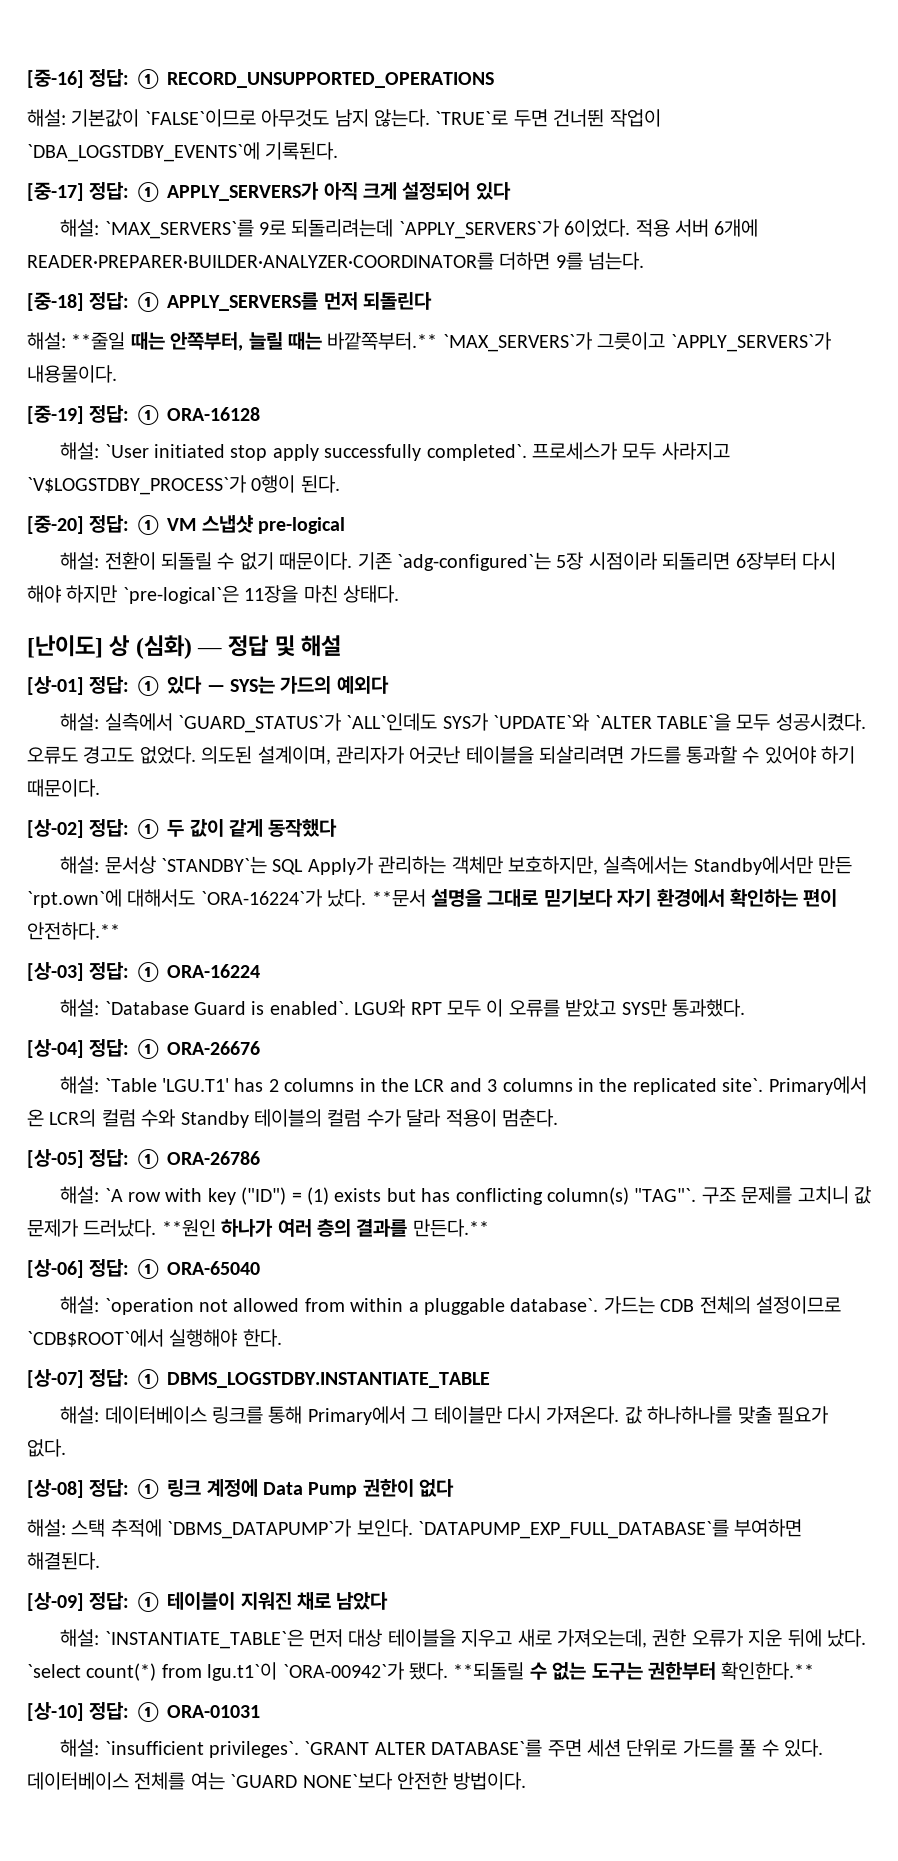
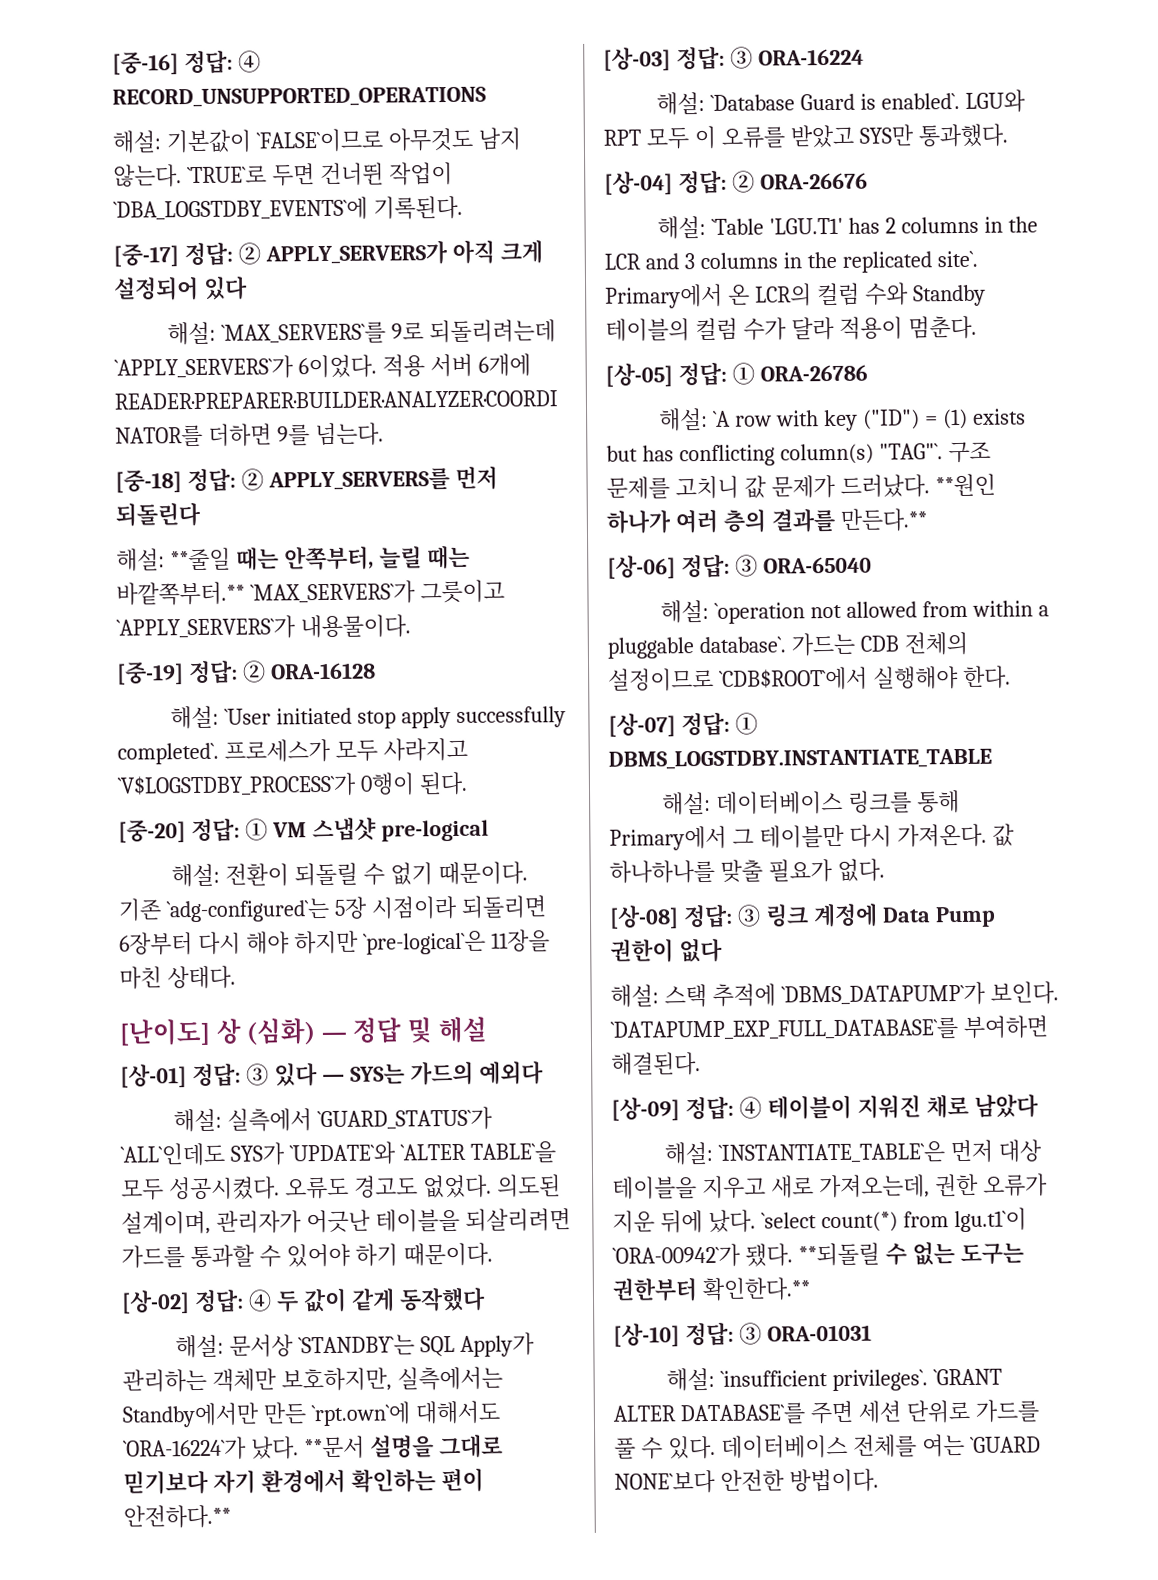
- [중-16] 정답: ① RECORD_UNSUPPORTED_OPERATIONS
+ [중-16] 정답: ④ RECORD_UNSUPPORTED_OPERATIONS
- [중-17] 정답: ① APPLY_SERVERS가 아직 크게 설정되어 있다
+ [중-17] 정답: ② APPLY_SERVERS가 아직 크게 설정되어 있다
- [중-18] 정답: ① APPLY_SERVERS를 먼저 되돌린다
+ [중-18] 정답: ② APPLY_SERVERS를 먼저 되돌린다
- [중-19] 정답: ① ORA-16128
+ [중-19] 정답: ② ORA-16128
- [상-01] 정답: ① 있다 — SYS는 가드의 예외다
+ [상-01] 정답: ③ 있다 — SYS는 가드의 예외다
- [상-02] 정답: ① 두 값이 같게 동작했다
+ [상-02] 정답: ④ 두 값이 같게 동작했다
- [상-03] 정답: ① ORA-16224
+ [상-03] 정답: ③ ORA-16224
- [상-04] 정답: ① ORA-26676
+ [상-04] 정답: ② ORA-26676
- [상-06] 정답: ① ORA-65040
+ [상-06] 정답: ③ ORA-65040
- [상-08] 정답: ① 링크 계정에 Data Pump 권한이 없다
+ [상-08] 정답: ③ 링크 계정에 Data Pump 권한이 없다
- [상-09] 정답: ① 테이블이 지워진 채로 남았다
+ [상-09] 정답: ④ 테이블이 지워진 채로 남았다
- [상-10] 정답: ① ORA-01031
+ [상-10] 정답: ③ ORA-01031

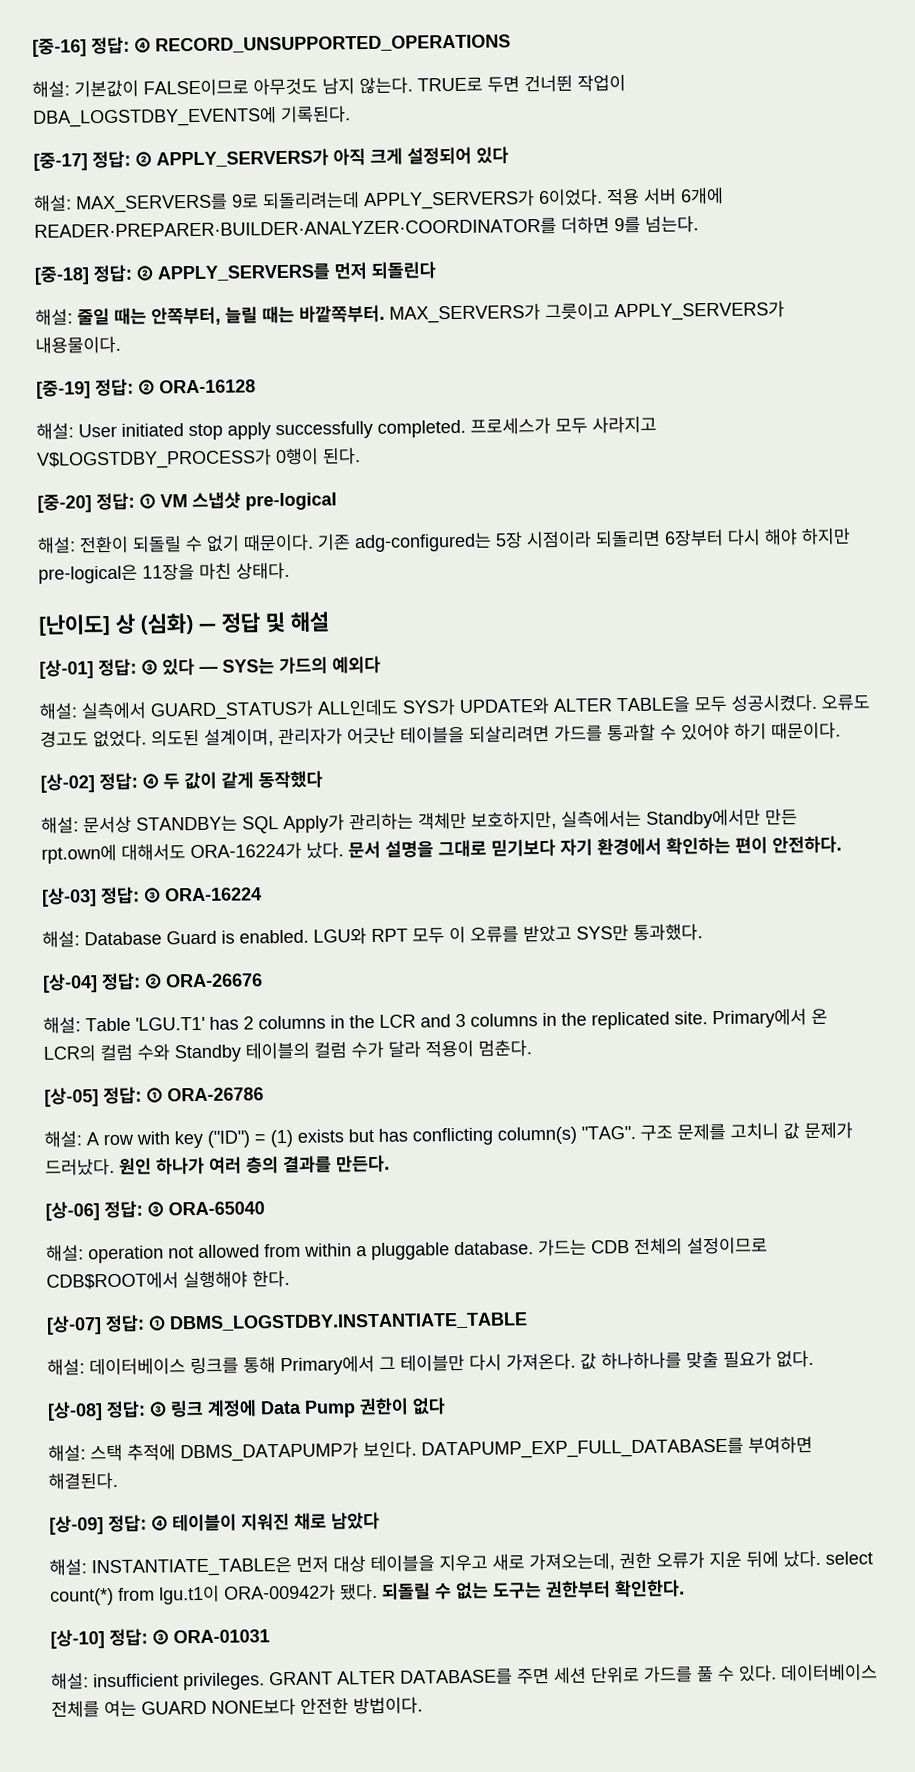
- 해설: 기본값이 `FALSE`이므로 아무것도 남지 않는다.
+ 해설: 기본값이 FALSE이므로 아무것도 남지 않는다.
- `TRUE`로 두면 건너뛴 작업이 `DBA_LOGSTDBY_EVENTS`에 기록된다.
+ TRUE로 두면 건너뛴 작업이 DBA_LOGSTDBY_EVENTS에 기록된다.
- 해설: `MAX_SERVERS`를 9로 되돌리려는데 `APPLY_SERVERS`가 6이었다.
+ 해설: MAX_SERVERS를 9로 되돌리려는데 APPLY_SERVERS가 6이었다.
- 해설: **줄일 때는 안쪽부터, 늘릴 때는 바깥쪽부터.** `MAX_SERVERS`가 그릇이고 `APPLY_SERVERS`가 내용물이다.
+ 해설: 줄일 때는 안쪽부터, 늘릴 때는 바깥쪽부터. MAX_SERVERS가 그릇이고 APPLY_SERVERS가 내용물이다.
- 해설: `User initiated stop apply successfully completed`.
+ 해설: User initiated stop apply successfully completed.
- 프로세스가 모두 사라지고 `V$LOGSTDBY_PROCESS`가 0행이 된다.
+ 프로세스가 모두 사라지고 V$LOGSTDBY_PROCESS가 0행이 된다.
- 기존 `adg-configured`는 5장 시점이라 되돌리면 6장부터 다시 해야 하지만 `pre-logical`은 11장을 마친 상태다.
+ 기존 adg-configured는 5장 시점이라 되돌리면 6장부터 다시 해야 하지만 pre-logical은 11장을 마친 상태다.
- 해설: 실측에서 `GUARD_STATUS`가 `ALL`인데도 SYS가 `UPDATE`와 `ALTER TABLE`을 모두 성공시켰다.
+ 해설: 실측에서 GUARD_STATUS가 ALL인데도 SYS가 UPDATE와 ALTER TABLE을 모두 성공시켰다.
- 해설: 문서상 `STANDBY`는 SQL Apply가 관리하는 객체만 보호하지만, 실측에서는 Standby에서만 만든 `rpt.own`에 대해서도 `ORA-16224`가 났다. **문서 설명을 그대로 믿기보다 자기 환경에서 확인하는 편이 안전하다.**
+ 해설: 문서상 STANDBY는 SQL Apply가 관리하는 객체만 보호하지만, 실측에서는 Standby에서만 만든 rpt.own에 대해서도 ORA-16224가 났다. 문서 설명을 그대로 믿기보다 자기 환경에서 확인하는 편이 안전하다.
- 해설: `Database Guard is enabled`.
+ 해설: Database Guard is enabled.
- 해설: `Table 'LGU.T1' has 2 columns in the LCR and 3 columns in the replicated site`.
+ 해설: Table 'LGU.T1' has 2 columns in the LCR and 3 columns in the replicated site.
- 해설: `A row with key ("ID") = (1) exists but has conflicting column(s) "TAG"`.
+ 해설: A row with key ("ID") = (1) exists but has conflicting column(s) "TAG".
- **원인 하나가 여러 층의 결과를 만든다.**
+ 원인 하나가 여러 층의 결과를 만든다.
- 해설: `operation not allowed from within a pluggable database`.
+ 해설: operation not allowed from within a pluggable database.
- 가드는 CDB 전체의 설정이므로 `CDB$ROOT`에서 실행해야 한다.
+ 가드는 CDB 전체의 설정이므로 CDB$ROOT에서 실행해야 한다.
- 해설: 스택 추적에 `DBMS_DATAPUMP`가 보인다. `DATAPUMP_EXP_FULL_DATABASE`를 부여하면 해결된다.
+ 해설: 스택 추적에 DBMS_DATAPUMP가 보인다. DATAPUMP_EXP_FULL_DATABASE를 부여하면 해결된다.
- 해설: `INSTANTIATE_TABLE`은 먼저 대상 테이블을 지우고 새로 가져오는데, 권한 오류가 지운 뒤에 났다. `select count(*) from lgu.t1`이 `ORA-00942`가 됐다. **되돌릴 수 없는 도구는 권한부터 확인한다.**
+ 해설: INSTANTIATE_TABLE은 먼저 대상 테이블을 지우고 새로 가져오는데, 권한 오류가 지운 뒤에 났다. select count(*) from lgu.t1이 ORA-00942가 됐다. 되돌릴 수 없는 도구는 권한부터 확인한다.
- 해설: `insufficient privileges`. `GRANT ALTER DATABASE`를 주면 세션 단위로 가드를 풀 수 있다.
+ 해설: insufficient privileges. GRANT ALTER DATABASE를 주면 세션 단위로 가드를 풀 수 있다.
- 데이터베이스 전체를 여는 `GUARD NONE`보다 안전한 방법이다.
+ 데이터베이스 전체를 여는 GUARD NONE보다 안전한 방법이다.

